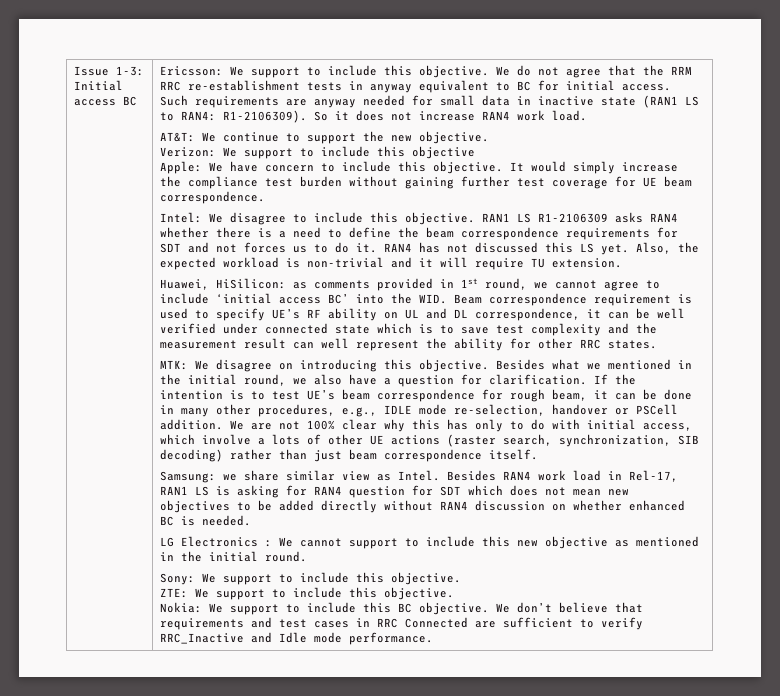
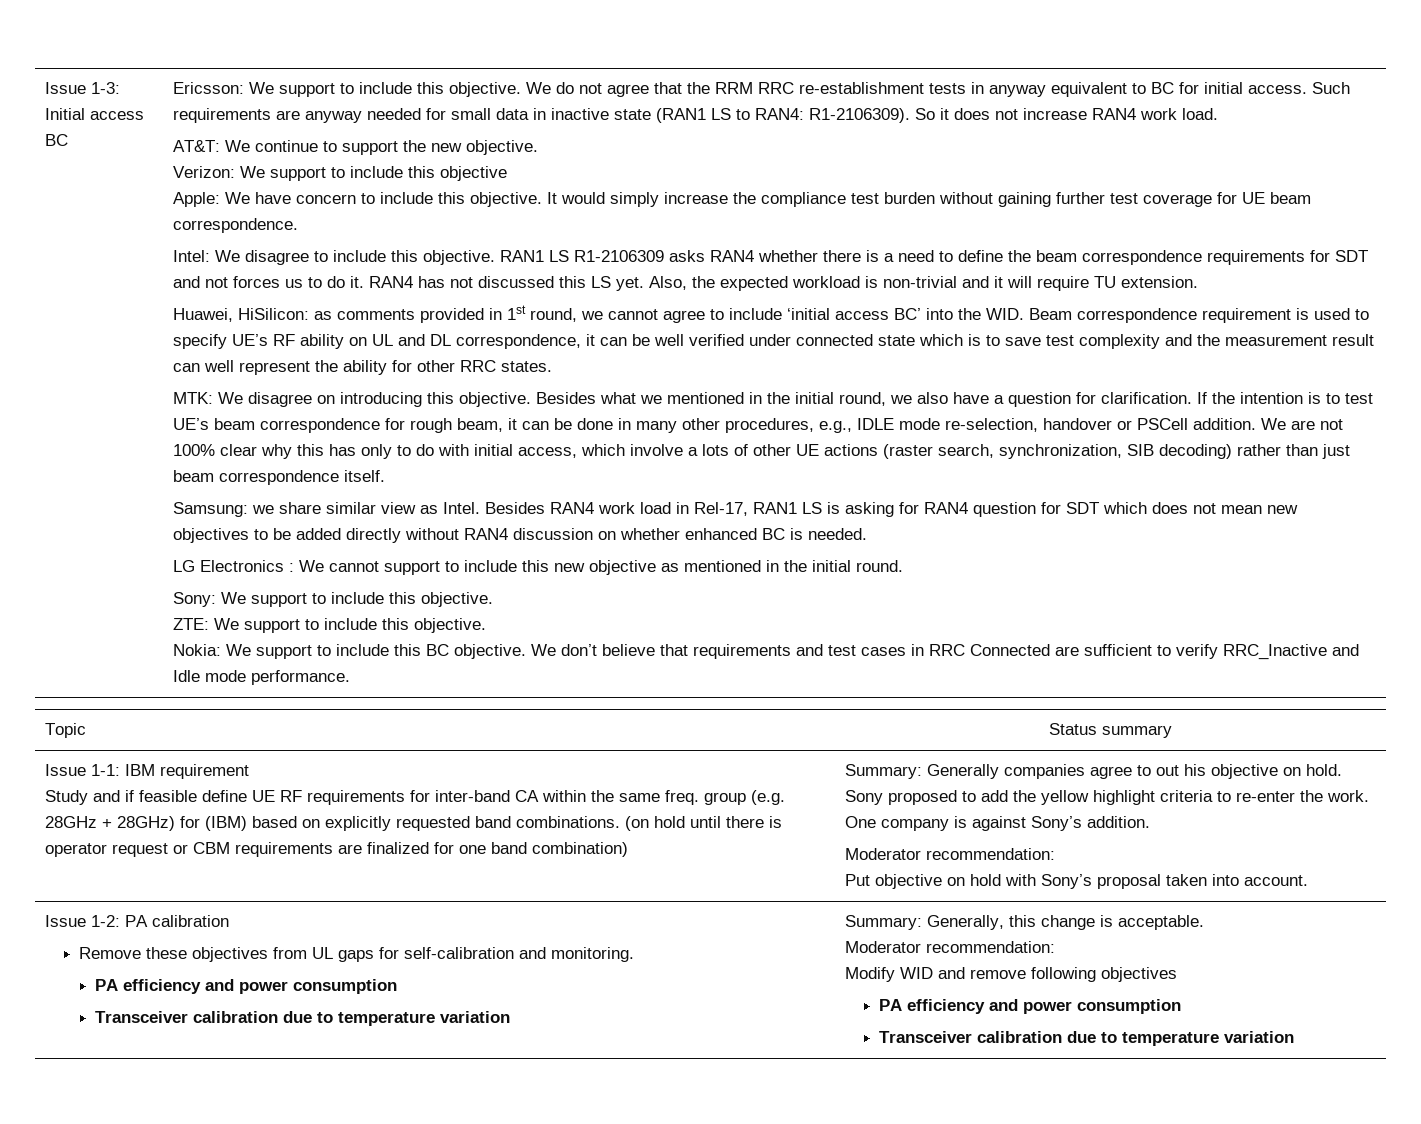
+ Topic | Status summary
+ Issue 1-1: IBM requirement
+ Study and if feasible define UE RF requirements for inter-band CA within the same freq. group (e.g. 28GHz + 28GHz) for (IBM) based on explicitly requested band combinations. (on hold until there is operator request or CBM requirements are finalized for one band combination) | Summary: Generally companies agree to out his objective on hold. Sony proposed to add the yellow highlight criteria to re-enter the work. One company is against Sony’s addition.
+ Moderator recommendation:
+ Put objective on hold with Sony’s proposal taken into account.
+ Issue 1-2: PA calibration
+ Remove these objectives from UL gaps for self-calibration and monitoring.
+ PA efficiency and power consumption
+ Transceiver calibration due to temperature variation | Summary: Generally, this change is acceptable.
+ Moderator recommendation:
+ Modify WID and remove following objectives
+ PA efficiency and power consumption
+ Transceiver calibration due to temperature variation

